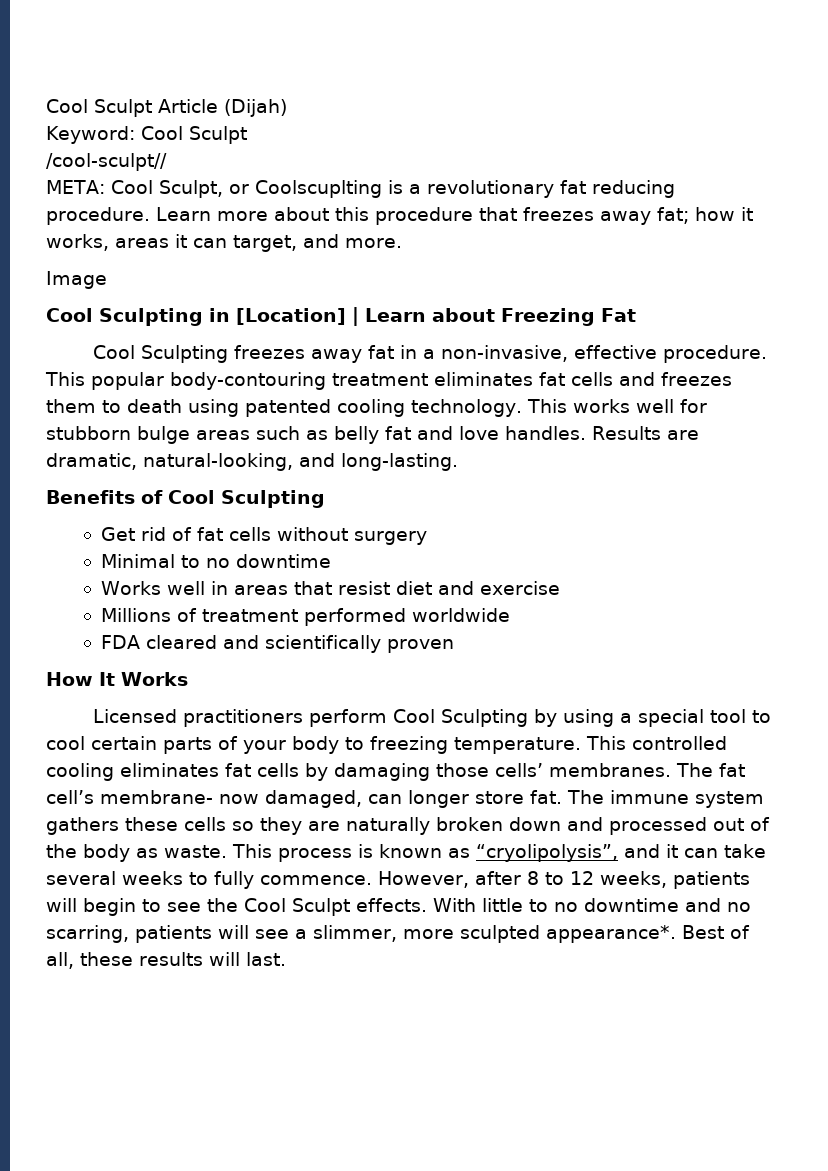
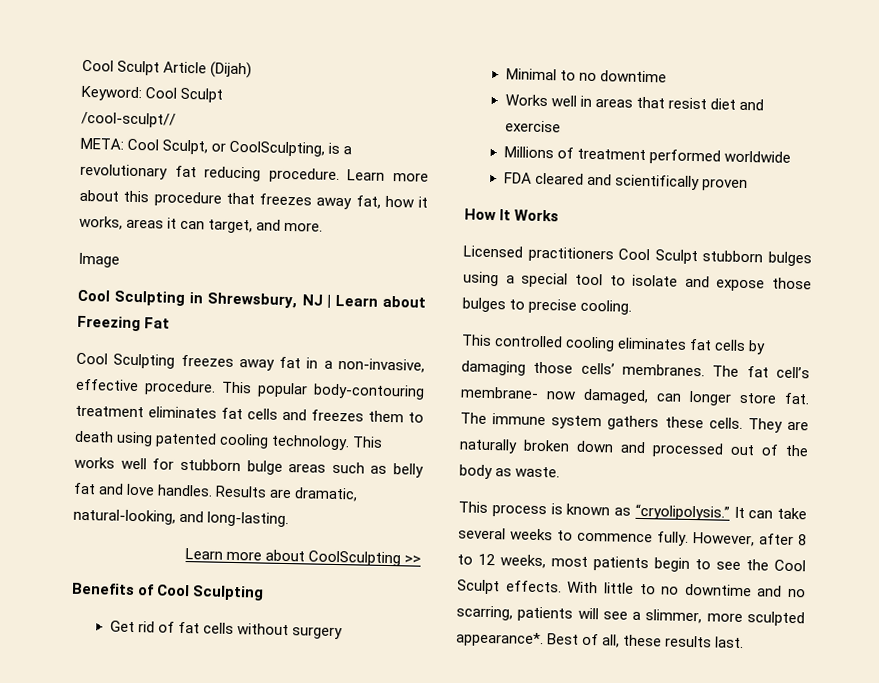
- META: Cool Sculpt, or Coolscuplting is a revolutionary fat reducing procedure.
+ META: Cool Sculpt, or CoolSculpting, is a revolutionary fat reducing procedure.
- Learn more about this procedure that freezes away fat; how it works, areas it can target, and more.
+ Learn more about this procedure that freezes away fat, how it works, areas it can target, and more.
- Cool Sculpting in [Location] | Learn about Freezing Fat
+ Cool Sculpting in Shrewsbury, NJ | Learn about Freezing Fat
+ Learn more about CoolSculpting >>
- Licensed practitioners perform Cool Sculpting by using a special tool to cool certain parts of your body to freezing temperature. This controlled cooling eliminates fat cells by damaging those cells’ membranes.
+ Licensed practitioners Cool Sculpt stubborn bulges using a special tool to isolate and expose those bulges to precise cooling.
+ This controlled cooling eliminates fat cells by damaging those cells’ membranes.
- The immune system gathers these cells so they are naturally broken down and processed out of the body as waste. This process is known as “cryolipolysis”, and it can take several weeks to fully commence.
+ The immune system gathers these cells. They are naturally broken down and processed out of the body as waste.
+ This process is known as “cryolipolysis.” It can take several weeks to commence fully.
- However, after 8 to 12 weeks, patients will begin to see the Cool Sculpt effects.
+ However, after 8 to 12 weeks, most patients begin to see the Cool Sculpt effects.
- Best of all, these results will last.
+ Best of all, these results last.

